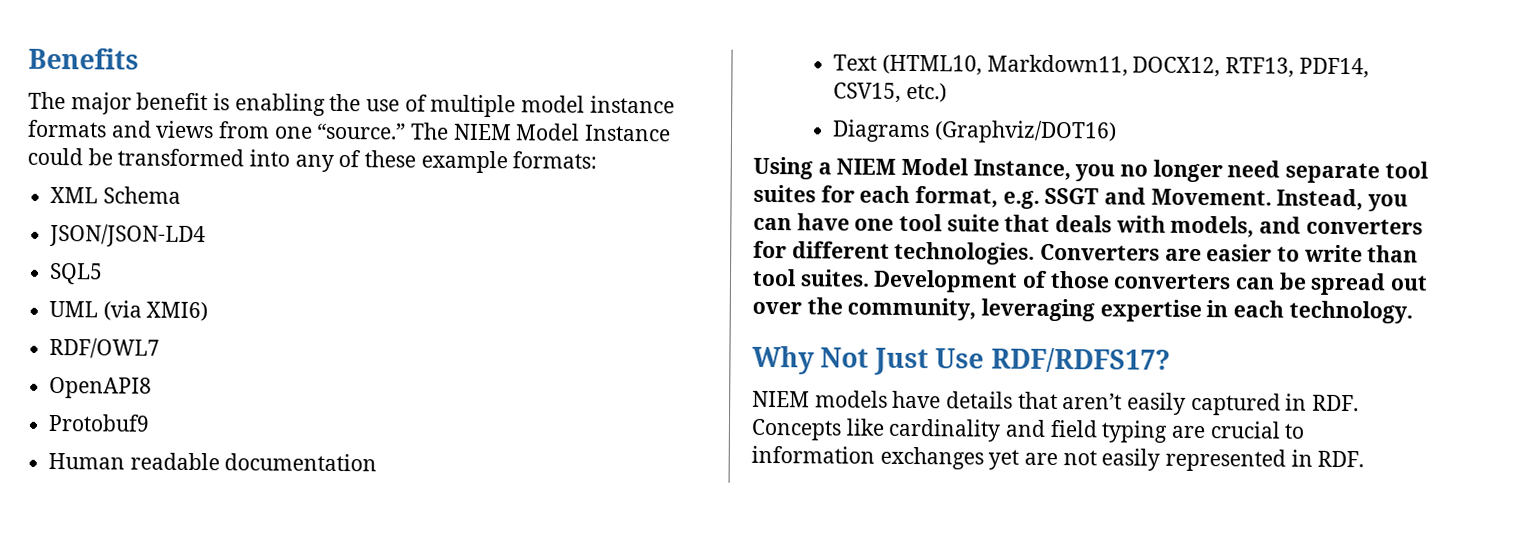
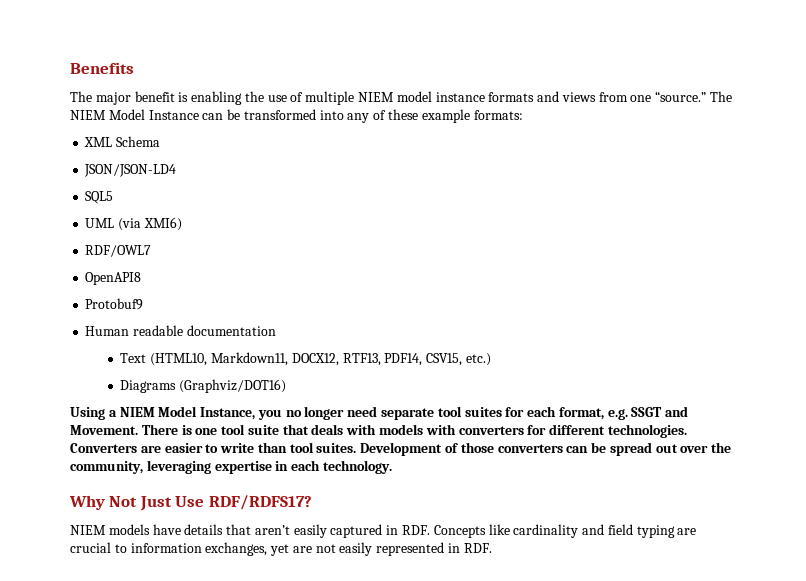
- The major benefit is enabling the use of multiple model instance formats and views from one “source.”
+ The major benefit is enabling the use of multiple NIEM model instance formats and views from one “source.”
- The NIEM Model Instance could be transformed into any of these example formats:
+ The NIEM Model Instance can be transformed into any of these example formats:
- Instead, you can have one tool suite that deals with models, and converters for different technologies.
+ There is one tool suite that deals with models with converters for different technologies.
- NIEM models have details that aren’t easily captured in RDF. Concepts like cardinality and field typing are crucial to information exchanges yet are not easily represented in RDF.
+ NIEM models have details that aren’t easily captured in RDF. Concepts like cardinality and field typing are crucial to information exchanges, yet are not easily represented in RDF.

